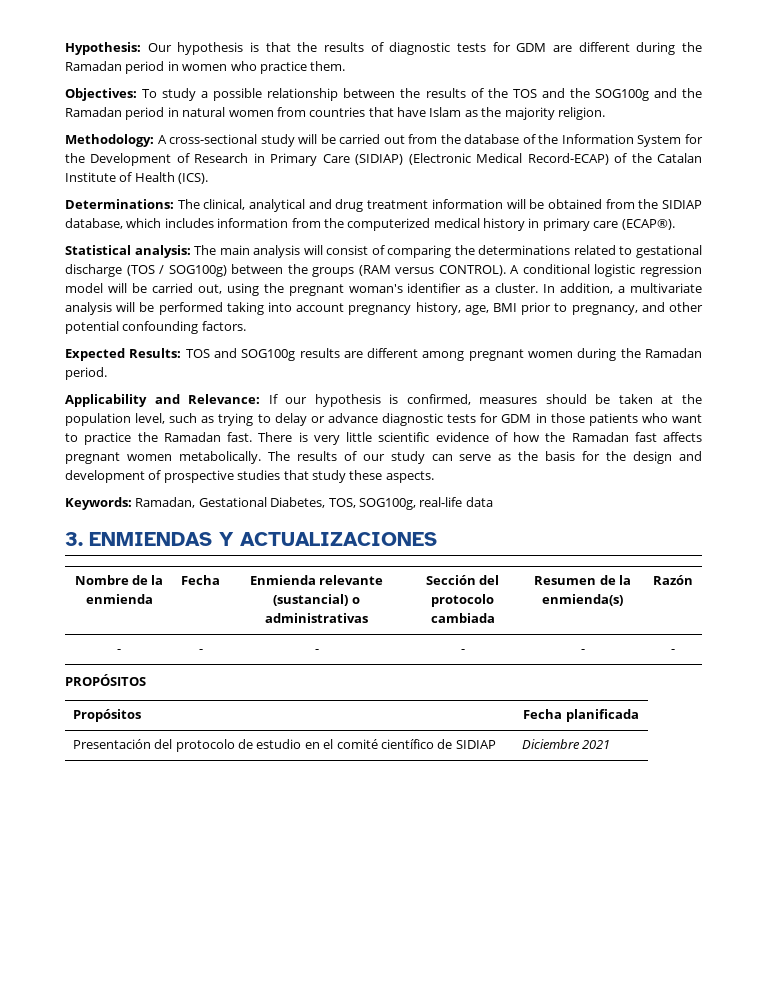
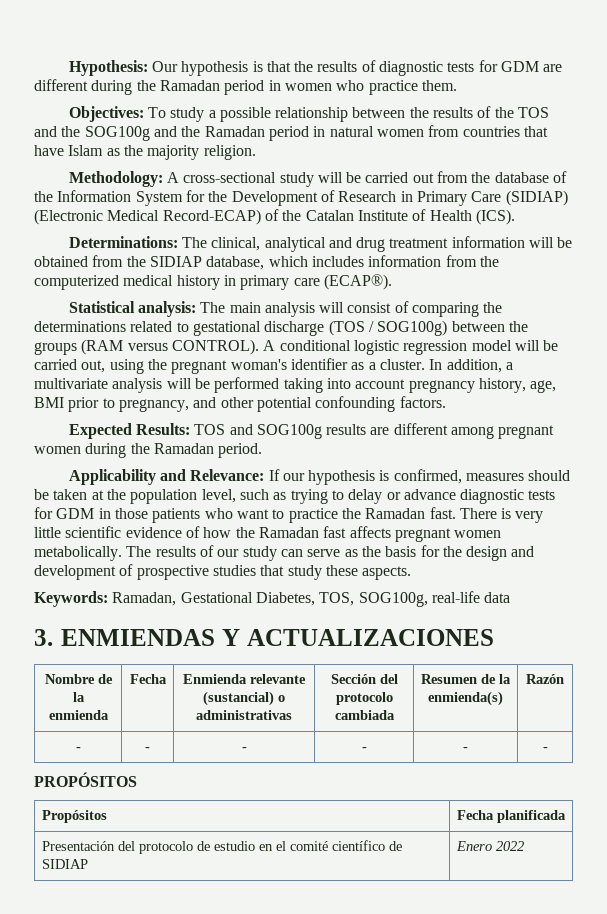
- Presentación del protocolo de estudio en el comité científico de SIDIAP | Diciembre 2021
+ Presentación del protocolo de estudio en el comité científico de SIDIAP | Enero 2022

